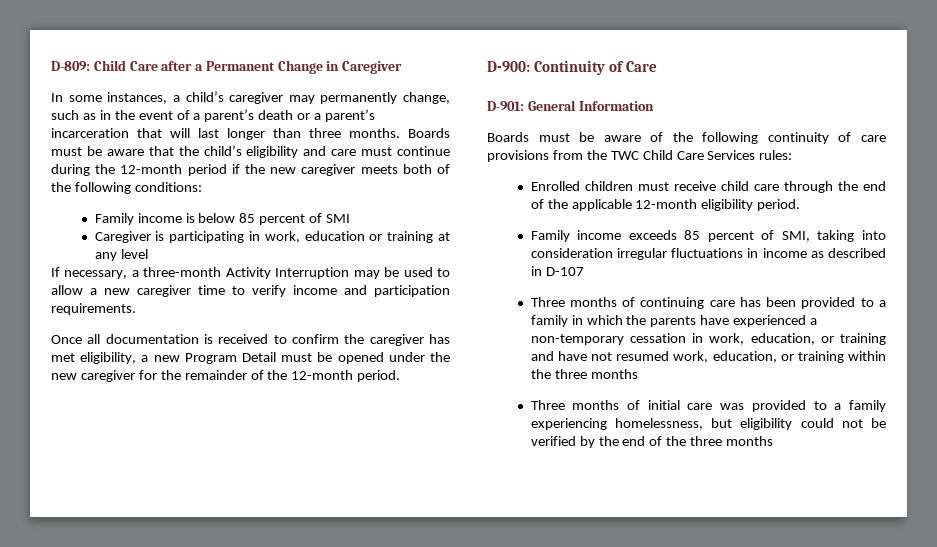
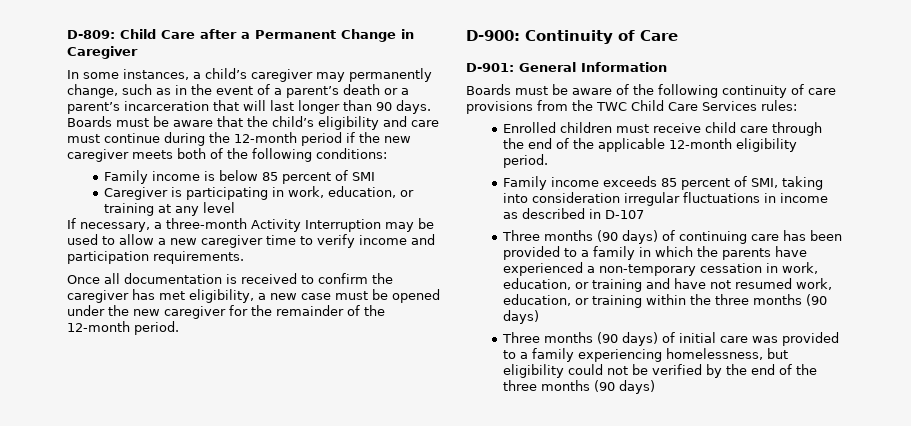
- In some instances, a child’s caregiver may permanently change, such as in the event of a parent’s death or a parent’s incarceration that will last longer than three months.
+ In some instances, a child’s caregiver may permanently change, such as in the event of a parent’s death or a parent’s incarceration that will last longer than 90 days.
- Caregiver is participating in work, education or training at any level
+ Caregiver is participating in work, education, or training at any level
- Once all documentation is received to confirm the caregiver has met eligibility, a new Program Detail must be opened under the new caregiver for the remainder of the 12-month period.
+ Once all documentation is received to confirm the caregiver has met eligibility, a new case must be opened under the new caregiver for the remainder of the 12-month period.
- Three months of continuing care has been provided to a family in which the parents have experienced a non-temporary cessation in work, education, or training and have not resumed work, education, or training within the three months
- Three months of initial care was provided to a family experiencing homelessness, but eligibility could not be verified by the end of the three months
+ Three months (90 days) of continuing care has been provided to a family in which the parents have experienced a non-temporary cessation in work, education, or training and have not resumed work, education, or training within the three months (90 days)
+ Three months (90 days) of initial care was provided to a family experiencing homelessness, but eligibility could not be verified by the end of the three months (90 days)

